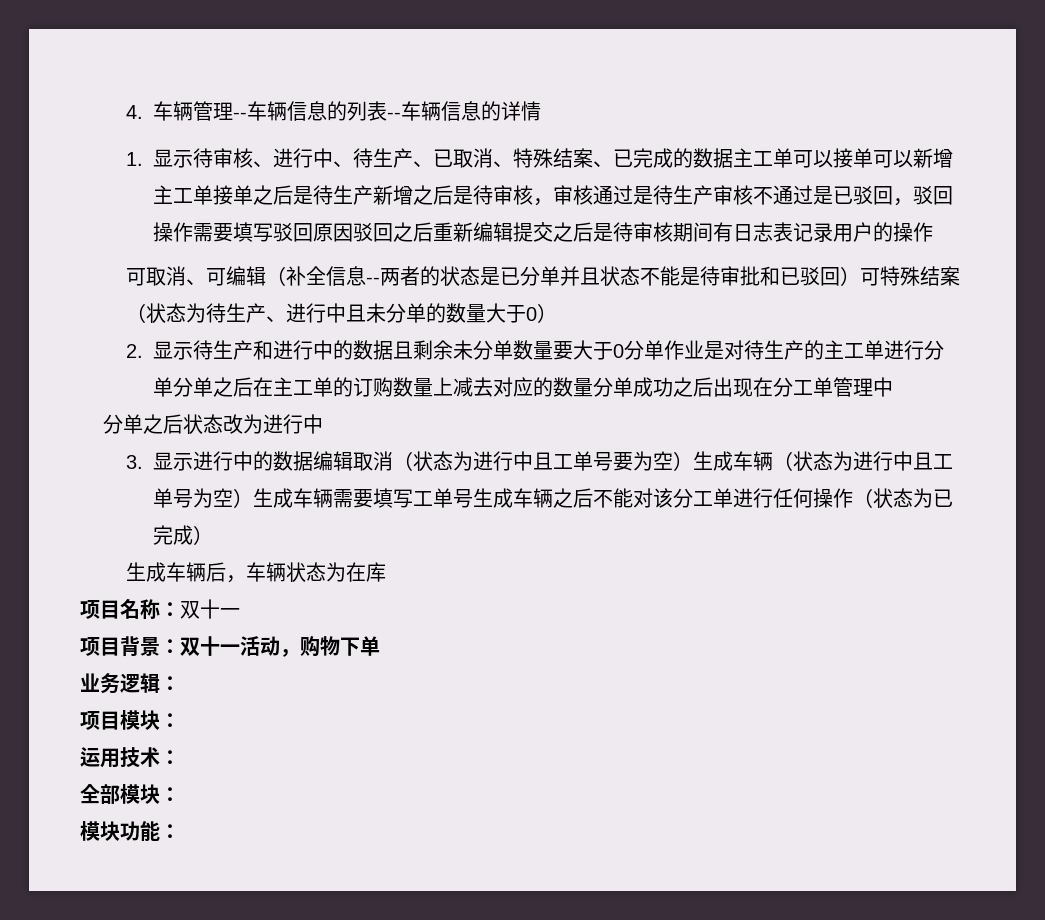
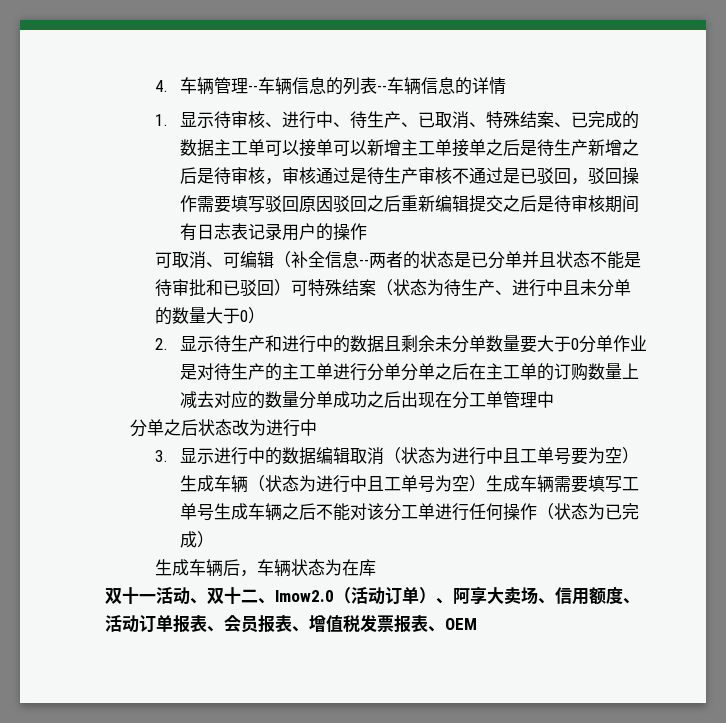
- 项目名称：双十一
- 项目背景：双十一活动，购物下单
- 业务逻辑：
- 项目模块：
- 运用技术：
- 全部模块：
- 模块功能：
+ 双十一活动、双十二、Imow2.0（活动订单）、阿享大卖场、信用额度、活动订单报表、会员报表、增值税发票报表、OEM

